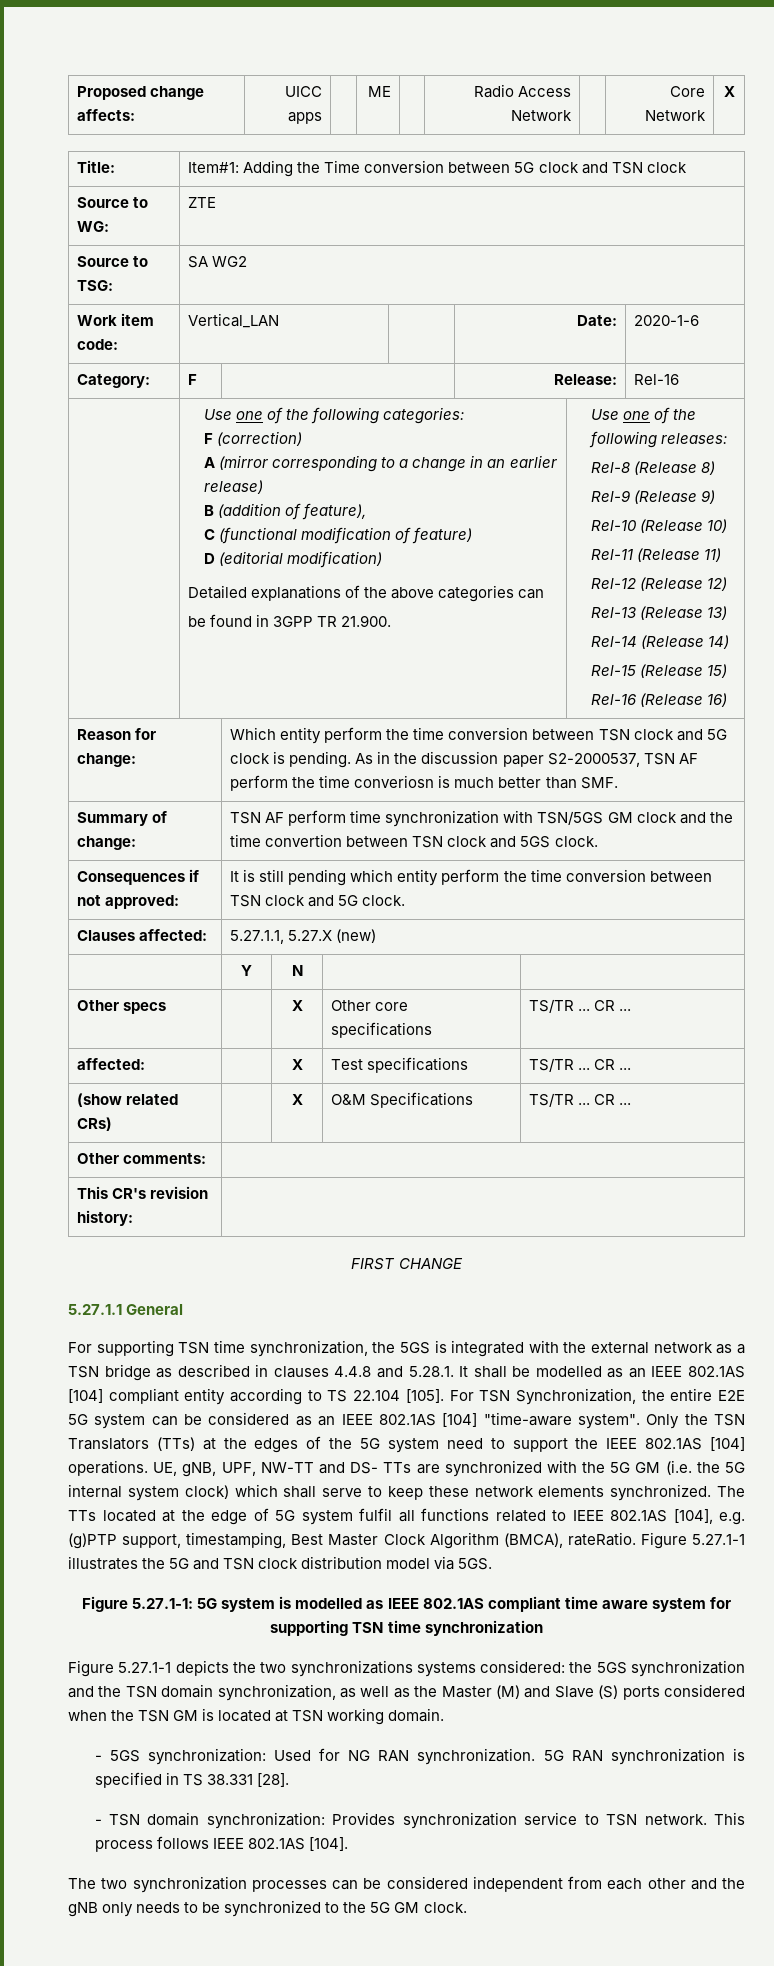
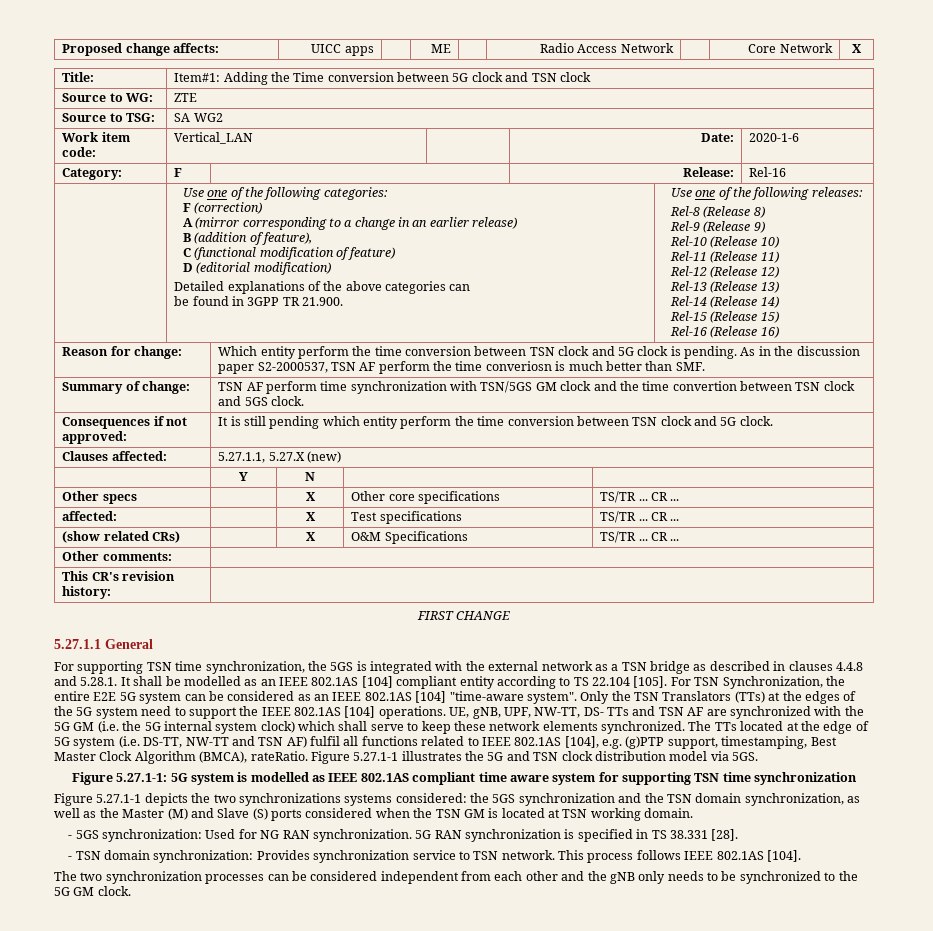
- UE, gNB, UPF, NW-TT and DS- TTs are synchronized with the 5G GM (i.e. the 5G internal system clock) which shall serve to keep these network elements synchronized.
+ UE, gNB, UPF, NW-TT, DS- TTs and TSN AF are synchronized with the 5G GM (i.e. the 5G internal system clock) which shall serve to keep these network elements synchronized.
- The TTs located at the edge of 5G system fulfil all functions related to IEEE 802.1AS [104], e.g. (g)PTP support, timestamping, Best Master Clock Algorithm (BMCA), rateRatio.
+ The TTs located at the edge of 5G system (i.e. DS-TT, NW-TT and TSN AF) fulfil all functions related to IEEE 802.1AS [104], e.g. (g)PTP support, timestamping, Best Master Clock Algorithm (BMCA), rateRatio.

